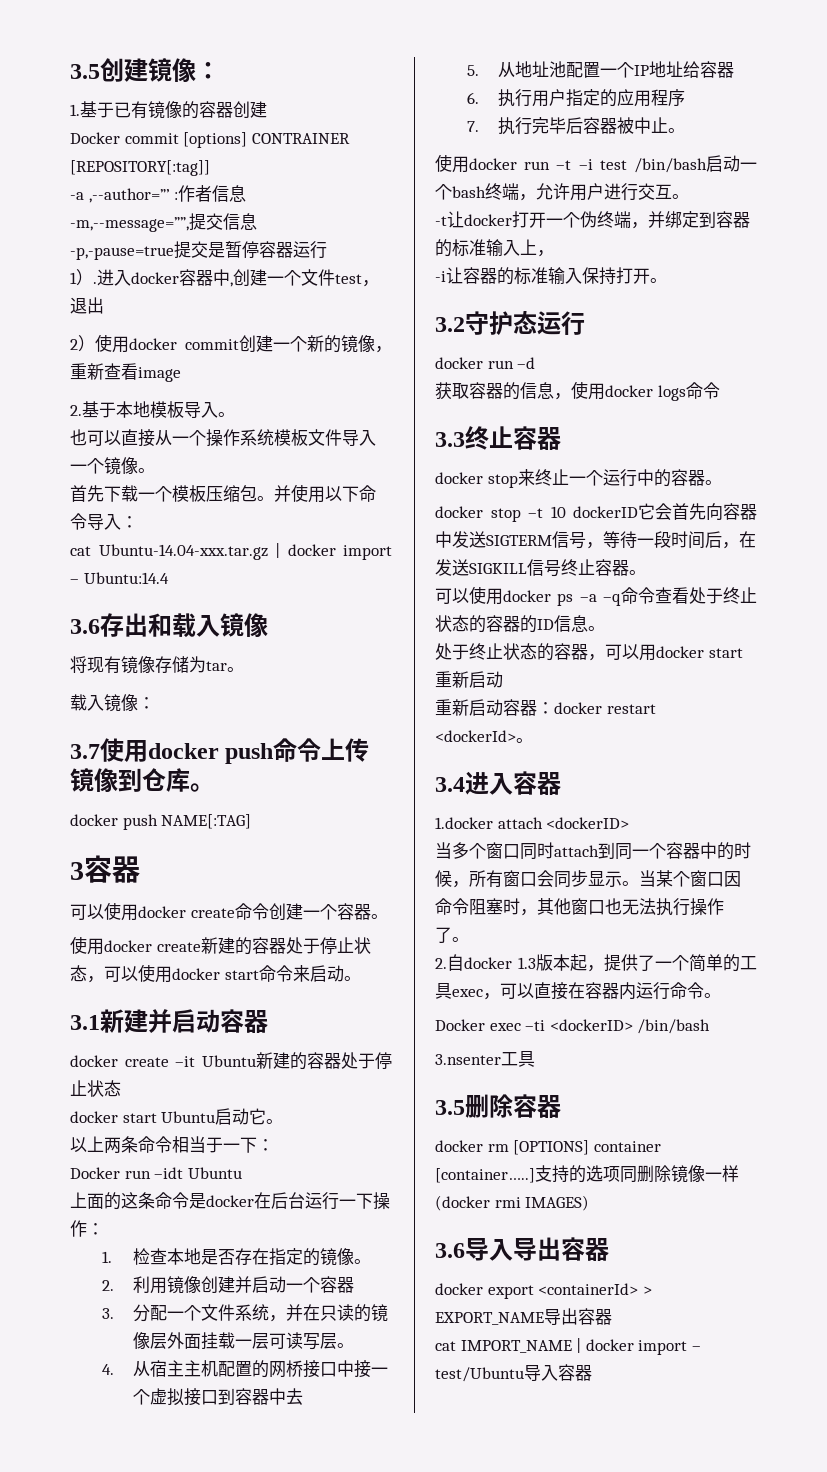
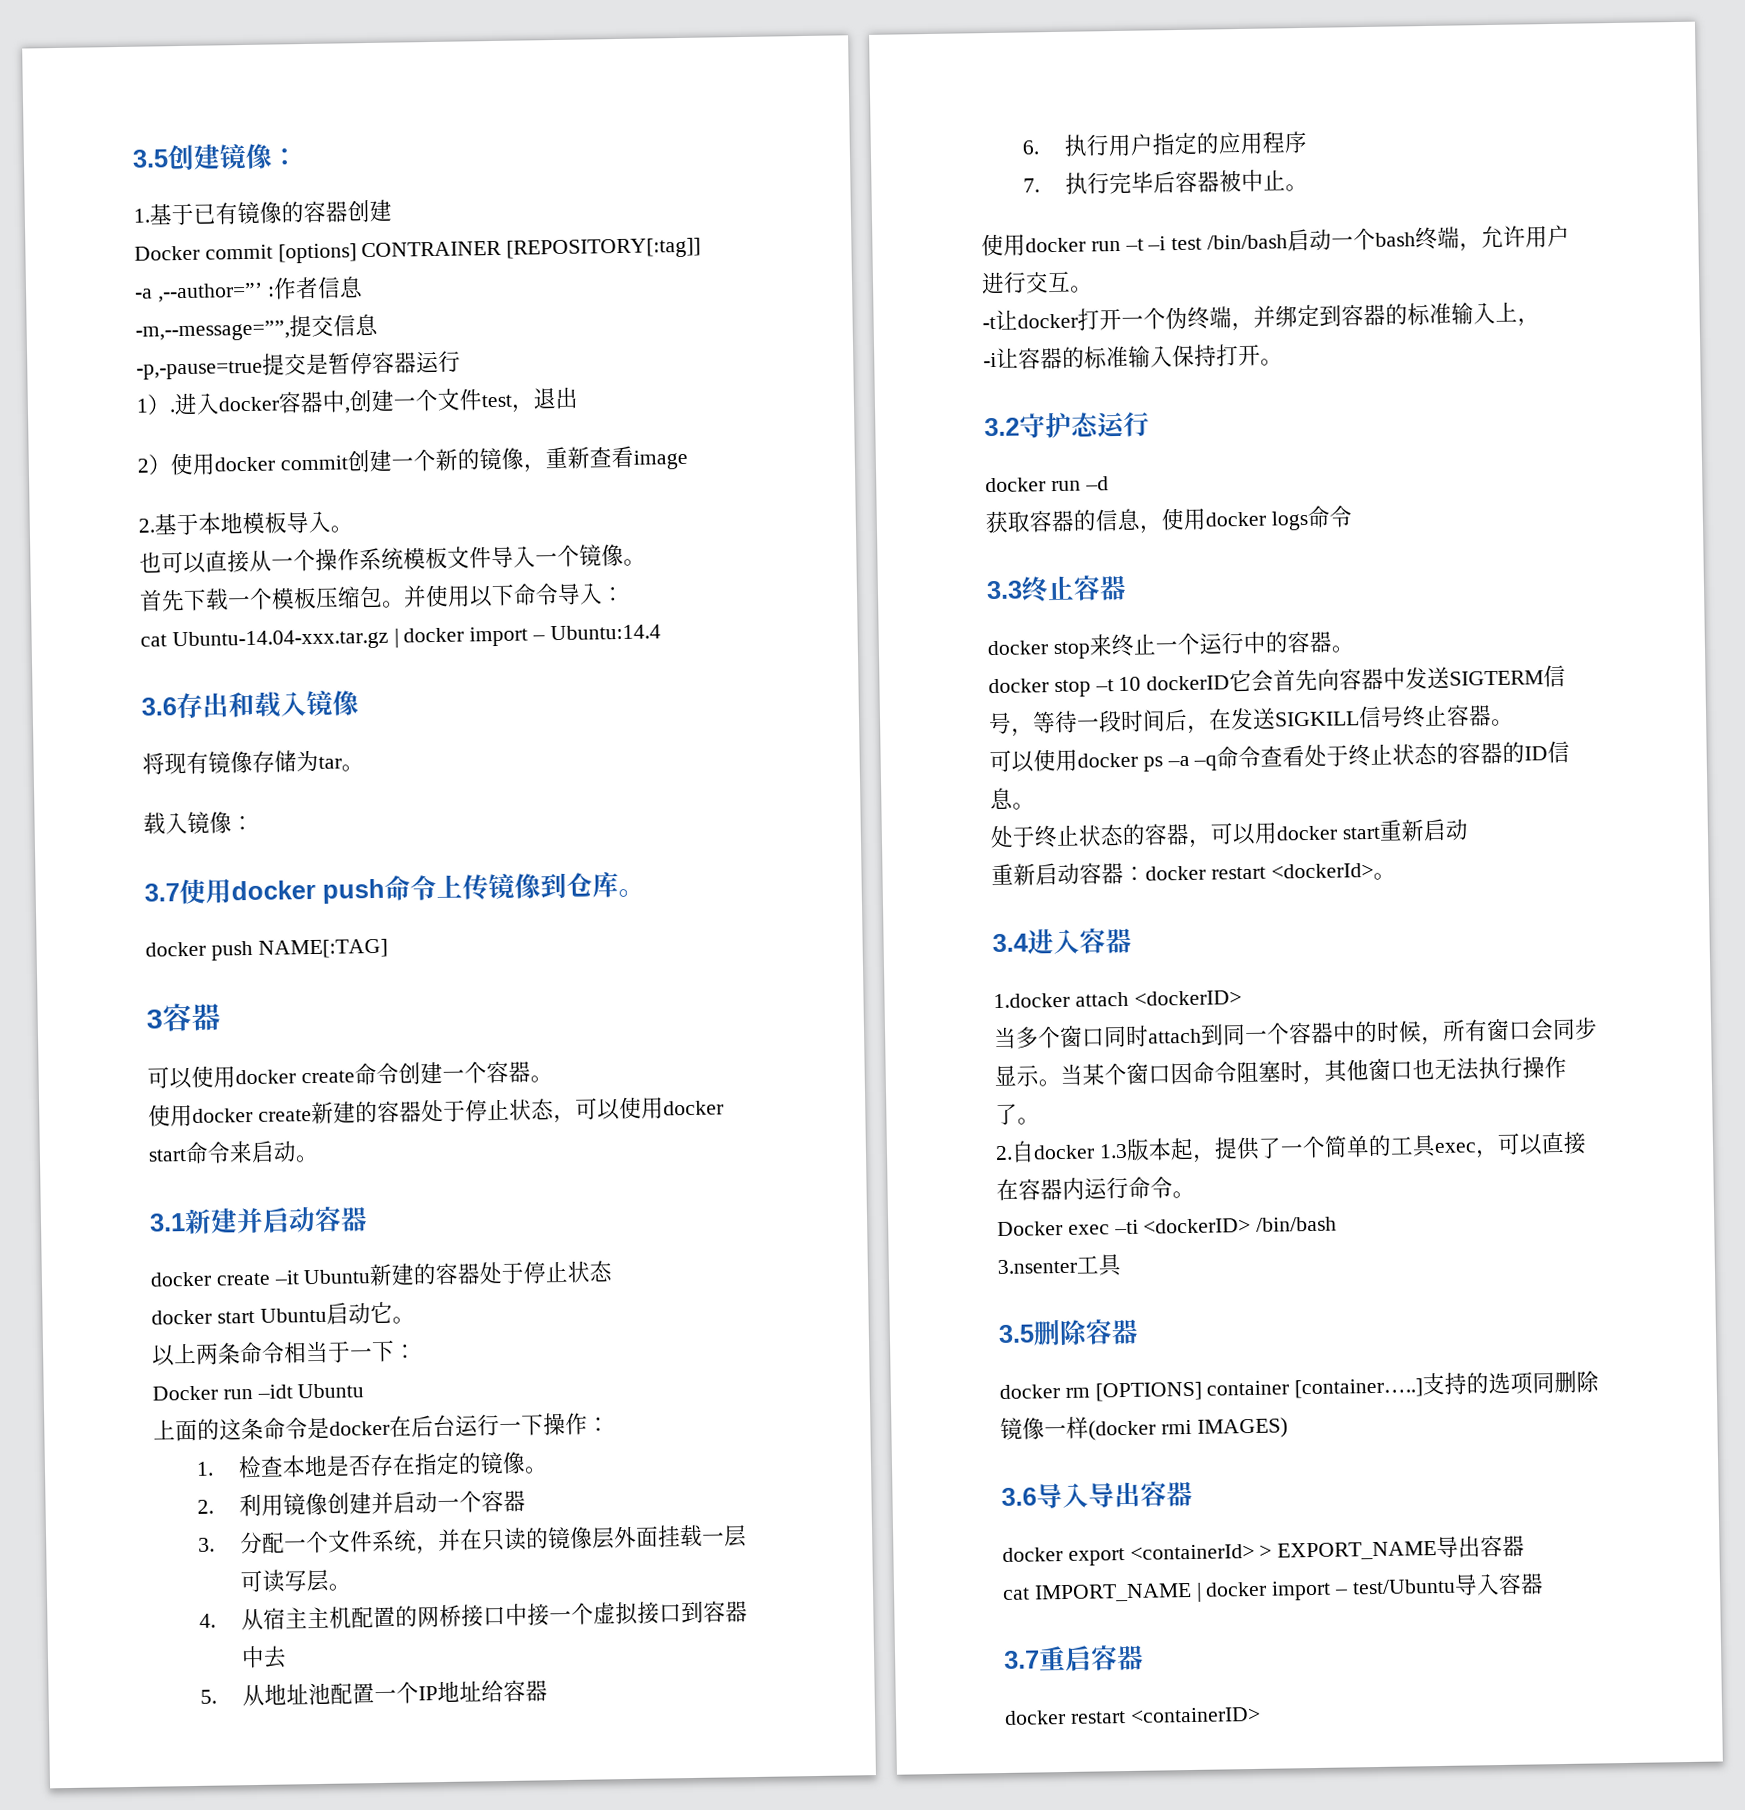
+ 3.7重启容器
+ docker restart <containerID>

